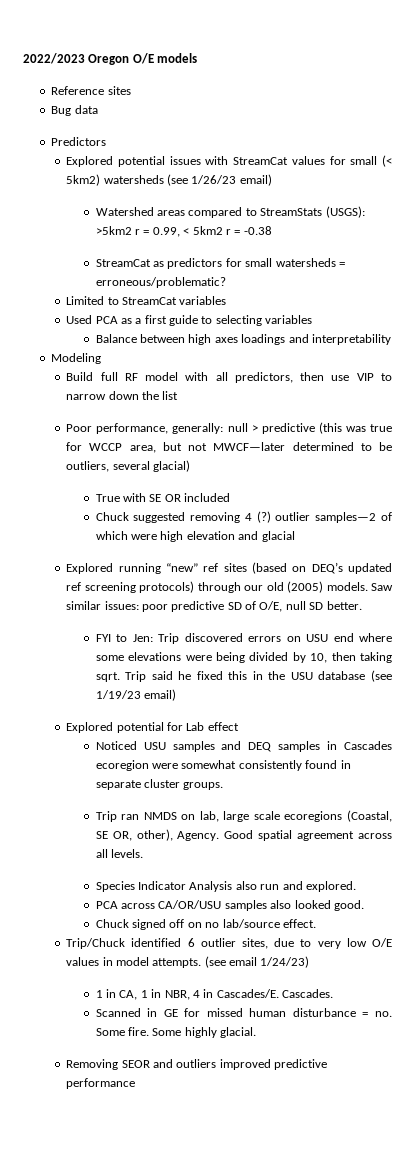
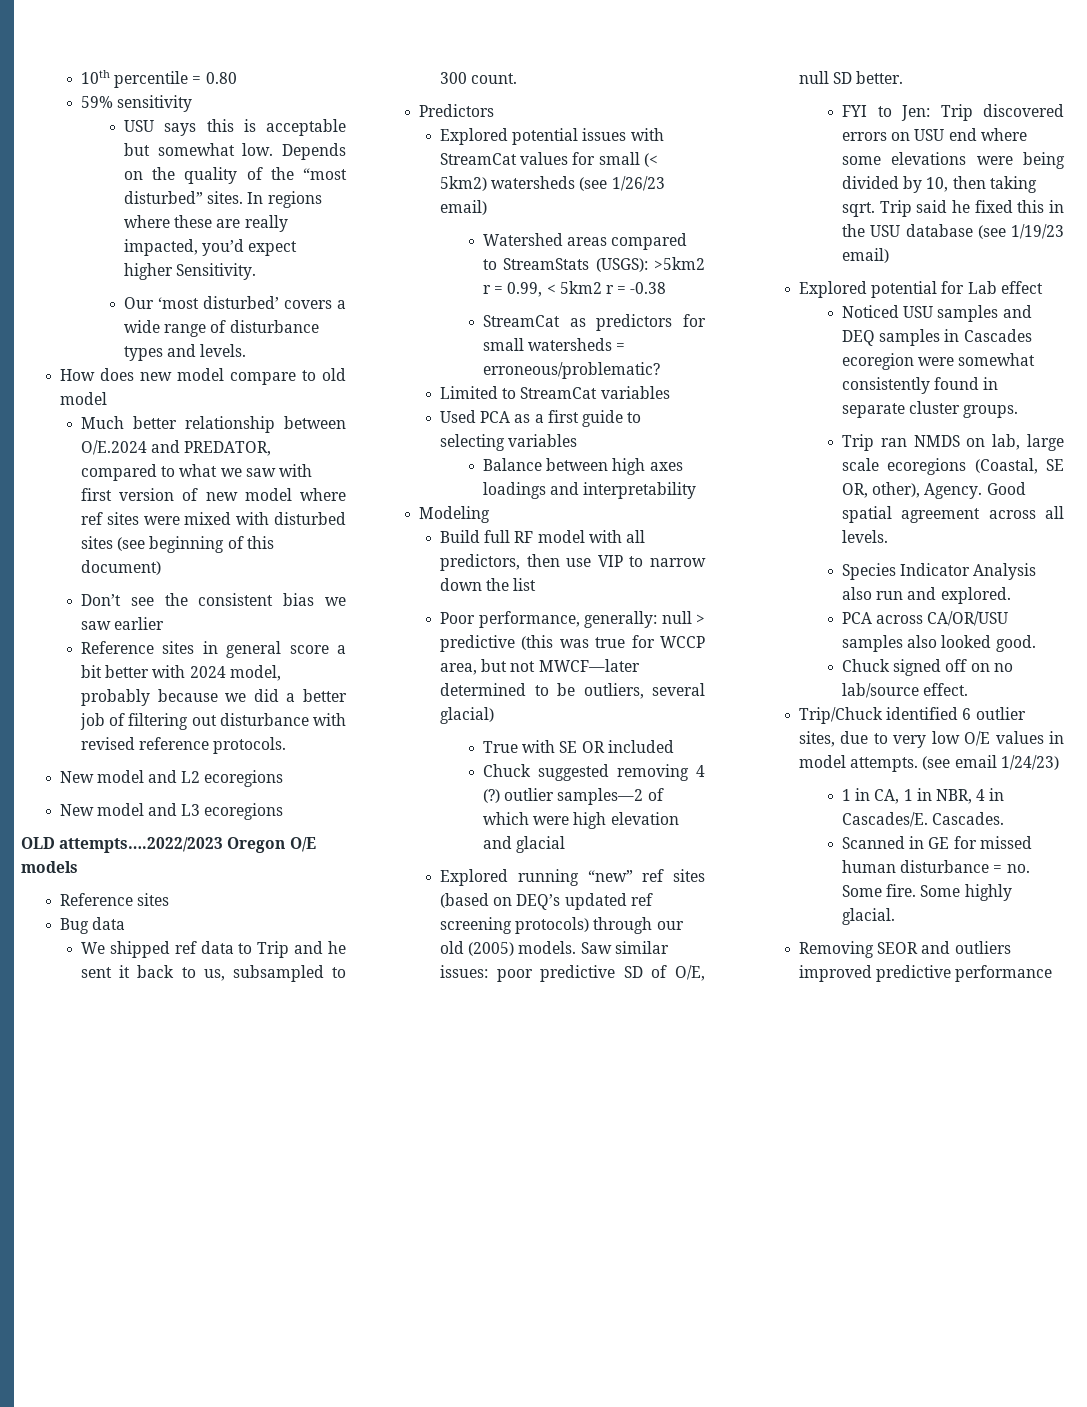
- 2022/2023 Oregon O/E models
+ 10th percentile = 0.80
+ 59% sensitivity
+ USU says this is acceptable but somewhat low. Depends on the quality of the “most disturbed” sites. In regions where these are really impacted, you’d expect higher Sensitivity.
+ Our ‘most disturbed’ covers a wide range of disturbance types and levels.
+ How does new model compare to old model
+ Much better relationship between O/E.2024 and PREDATOR, compared to what we saw with first version of new model where ref sites were mixed with disturbed sites (see beginning of this document)
+ Don’t see the consistent bias we saw earlier
+ Reference sites in general score a bit better with 2024 model, probably because we did a better job of filtering out disturbance with revised reference protocols.
+ New model and L2 ecoregions
+ New model and L3 ecoregions
+ OLD attempts….2022/2023 Oregon O/E models
+ We shipped ref data to Trip and he sent it back to us, subsampled to 300 count.

